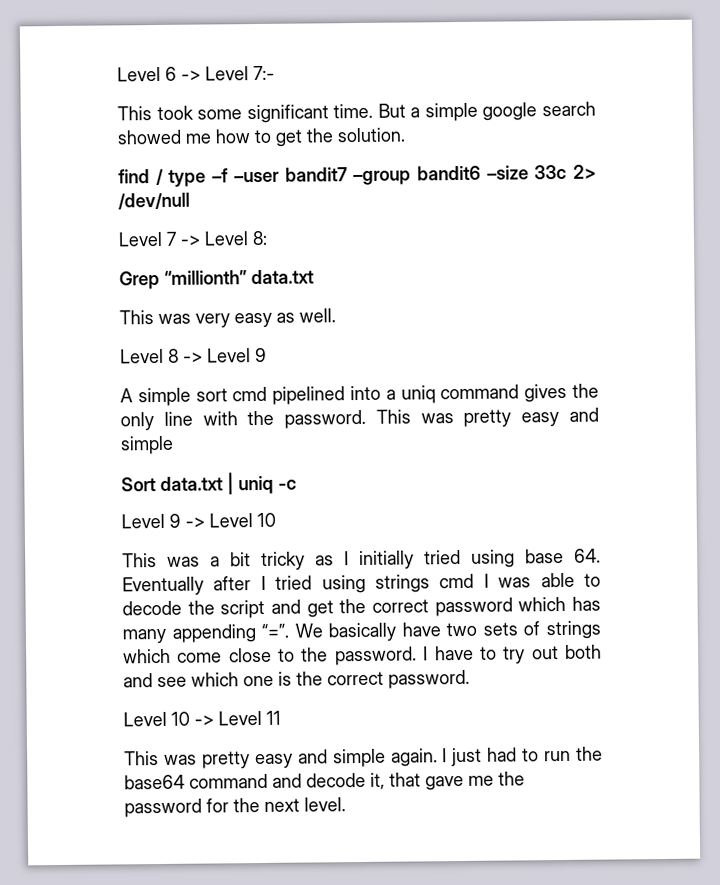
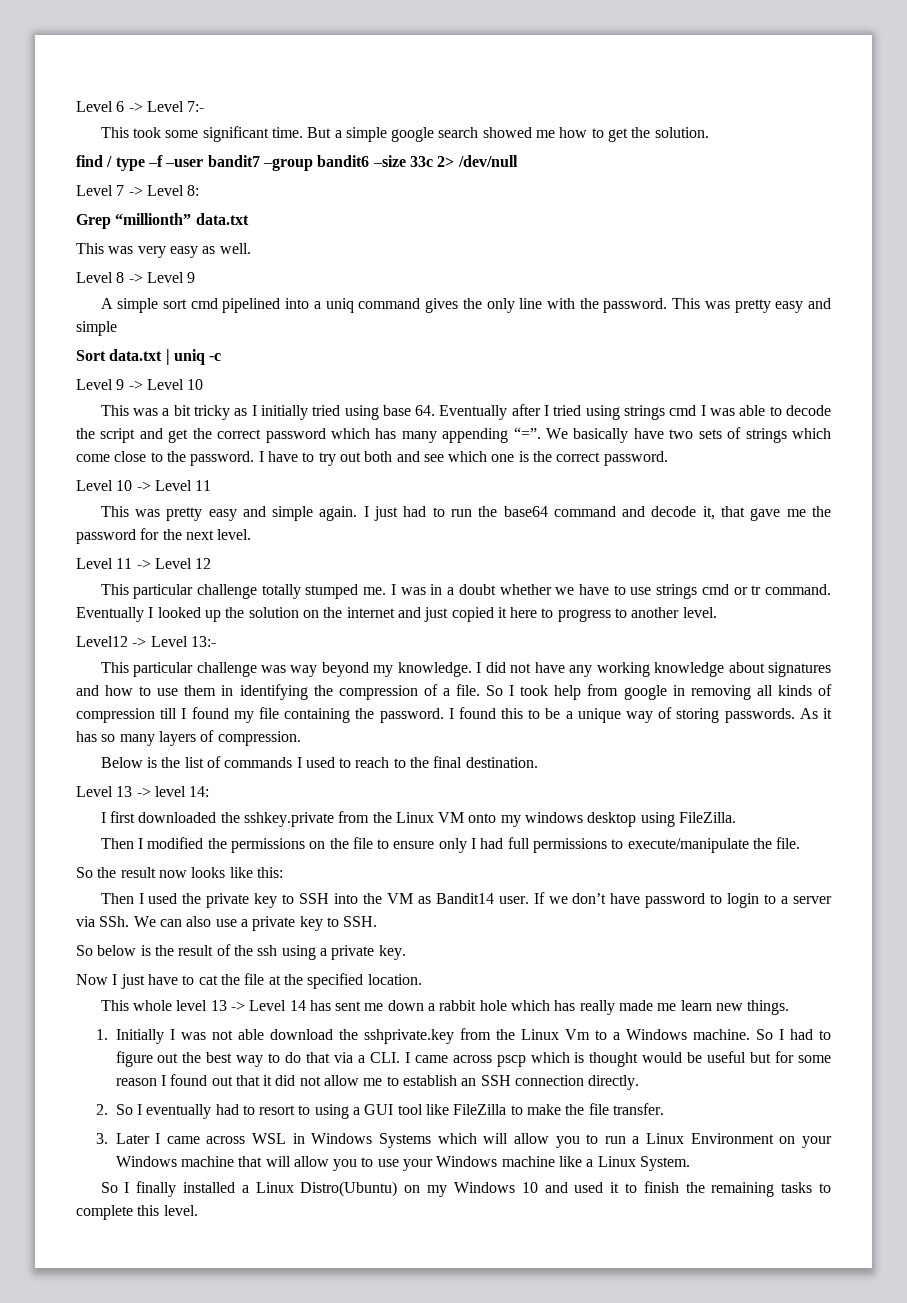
+ Level 11 -> Level 12
+ This particular challenge totally stumped me. I was in a doubt whether we have to use strings cmd or tr command. Eventually I looked up the solution on the internet and just copied it here to progress to another level.
+ Level12 -> Level 13:-
+ This particular challenge was way beyond my knowledge. I did not have any working knowledge about signatures and how to use them in identifying the compression of a file. So I took help from google in removing all kinds of compression till I found my file containing the password. I found this to be a unique way of storing passwords. As it has so many layers of compression.
+ Below is the list of commands I used to reach to the final destination.
+ Level 13 -> level 14:
+ I first downloaded the sshkey.private from the Linux VM onto my windows desktop using FileZilla.
+ Then I modified the permissions on the file to ensure only I had full permissions to execute/manipulate the file.
+ So the result now looks like this:
+ Then I used the private key to SSH into the VM as Bandit14 user. If we don’t have password to login to a server via SSh. We can also use a private key to SSH.
+ So below is the result of the ssh using a private key.
+ Now I just have to cat the file at the specified location.
+ This whole level 13 -> Level 14 has sent me down a rabbit hole which has really made me learn new things.
+ 1. Initially I was not able download the sshprivate.key from the Linux Vm to a Windows machine. So I had to figure out the best way to do that via a CLI. I came across pscp which is thought would be useful but for some reason I found out that it did not allow me to establish an SSH connection directly.
+ 2. So I eventually had to resort to using a GUI tool like FileZilla to make the file transfer.
+ 3. Later I came across WSL in Windows Systems which will allow you to run a Linux Environment on your Windows machine that will allow you to use your Windows machine like a Linux System.
+ So I finally installed a Linux Distro(Ubuntu) on my Windows 10 and used it to finish the remaining tasks to complete this level.

